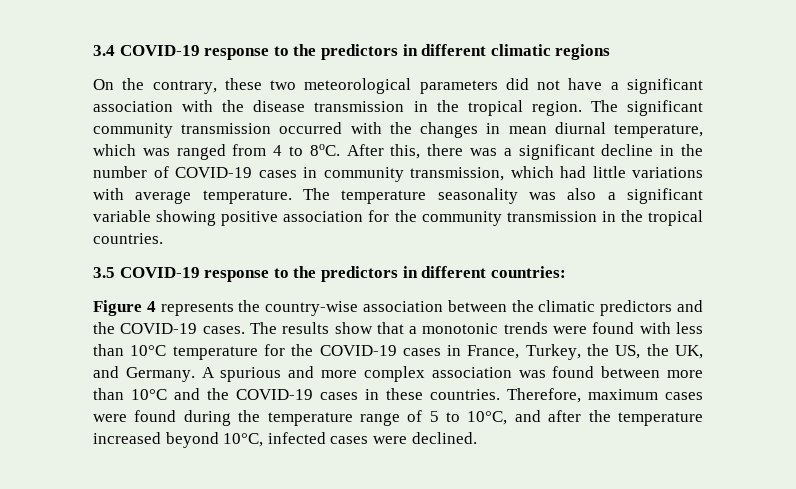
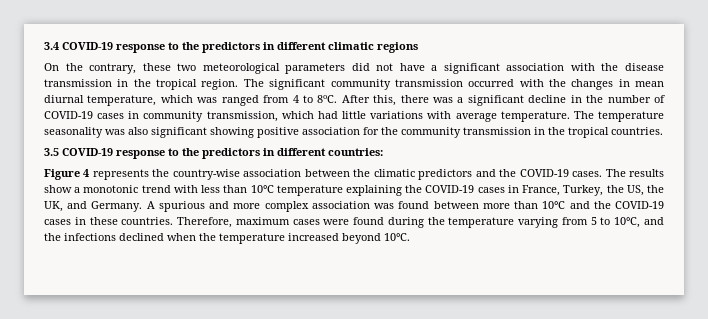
- The temperature seasonality was also a significant variable showing positive association for the community transmission in the tropical countries.
+ The temperature seasonality was also significant showing positive association for the community transmission in the tropical countries.
- The results show that a monotonic trends were found with less than 10°C temperature for the COVID-19 cases in France, Turkey, the US, the UK, and Germany.
+ The results show a monotonic trend with less than 10°C temperature explaining the COVID-19 cases in France, Turkey, the US, the UK, and Germany.
- Therefore, maximum cases were found during the temperature range of 5 to 10°C, and after the temperature increased beyond 10°C, infected cases were declined.
+ Therefore, maximum cases were found during the temperature varying from 5 to 10°C, and the infections declined when the temperature increased beyond 10°C.

